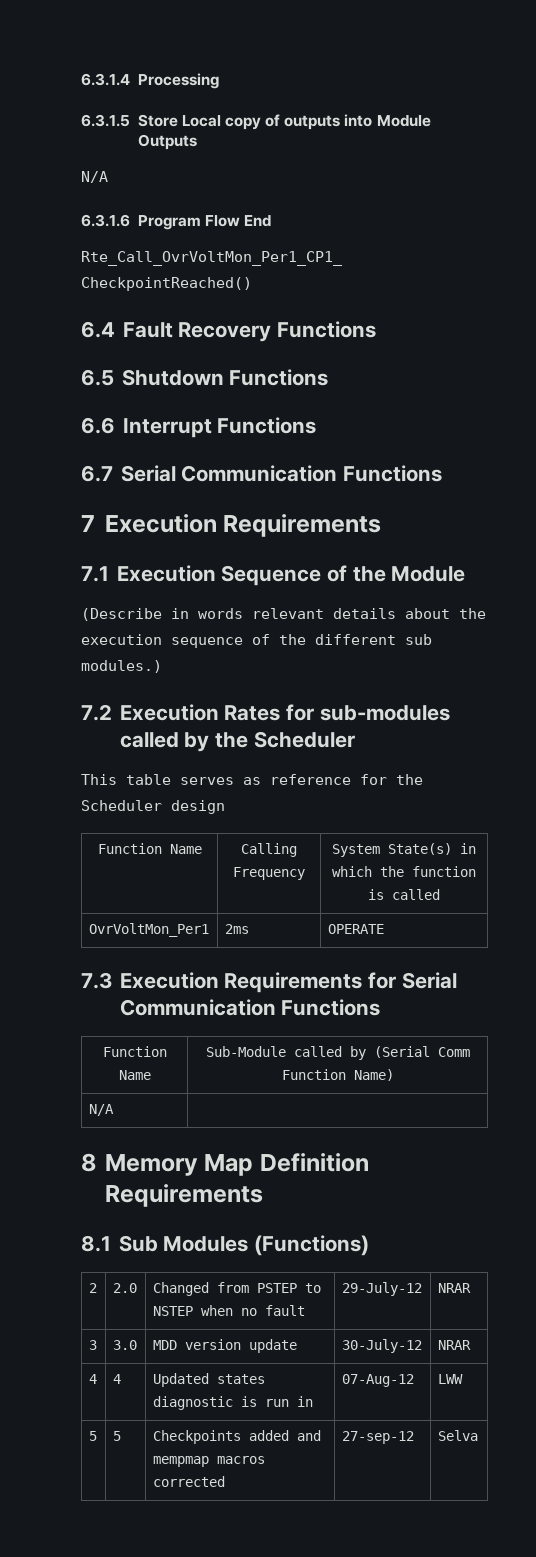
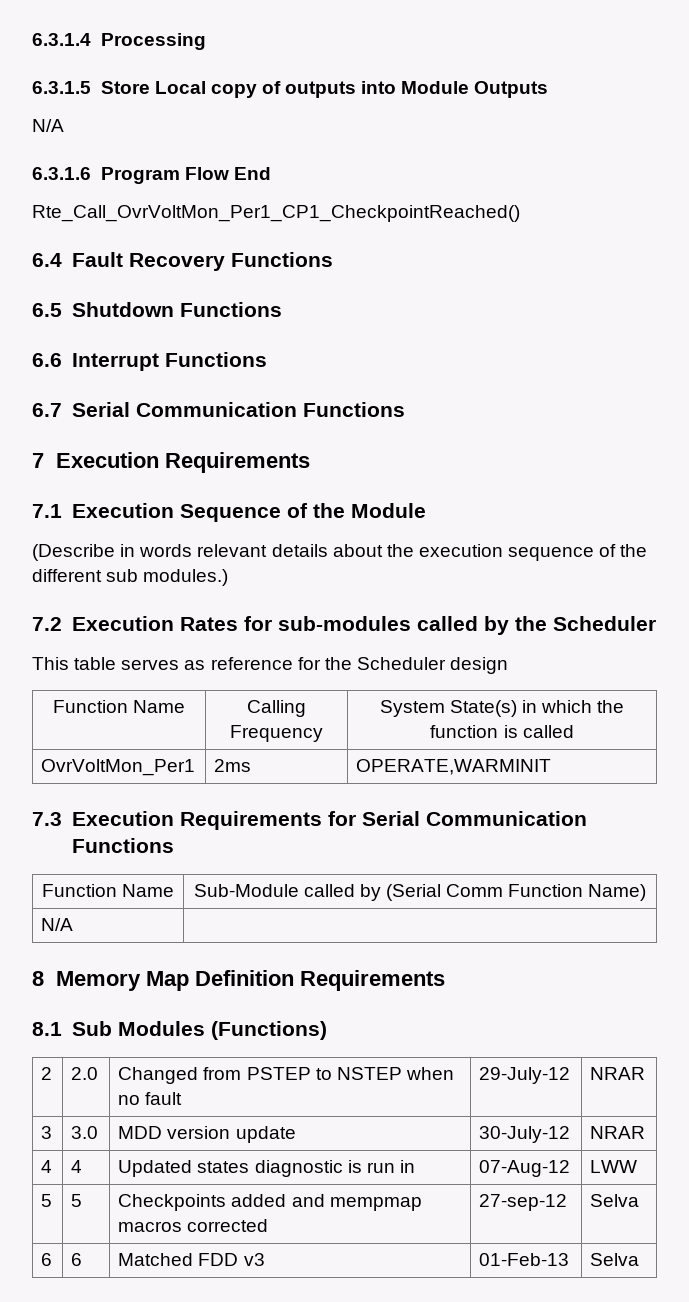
- OvrVoltMon_Per1 | 2ms | OPERATE
+ OvrVoltMon_Per1 | 2ms | OPERATE,WARMINIT
+ 6 | 6 | Matched FDD v3 | 01-Feb-13 | Selva

